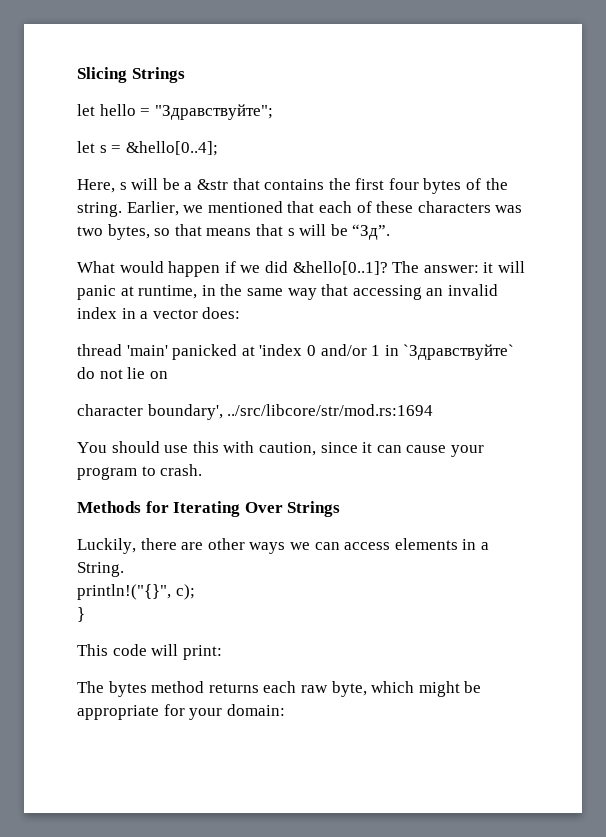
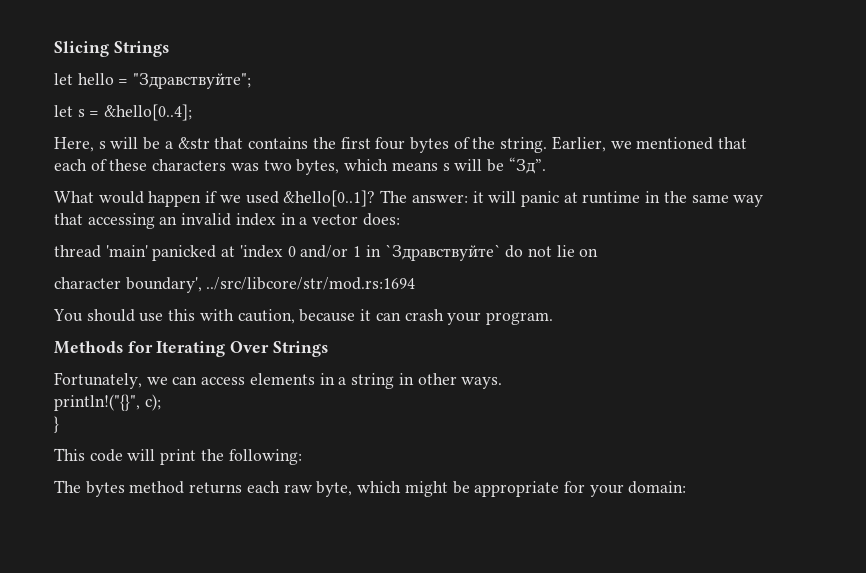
- Earlier, we mentioned that each of these characters was two bytes, so that means that s will be “Зд”.
+ Earlier, we mentioned that each of these characters was two bytes, which means s will be “Зд”.
- What would happen if we did &hello[0..1]?
+ What would happen if we used &hello[0..1]?
- The answer: it will panic at runtime, in the same way that accessing an invalid index in a vector does:
+ The answer: it will panic at runtime in the same way that accessing an invalid index in a vector does:
- You should use this with caution, since it can cause your program to crash.
+ You should use this with caution, because it can crash your program.
- Luckily, there are other ways we can access elements in a String.
+ Fortunately, we can access elements in a string in other ways.
- This code will print:
+ This code will print the following:

